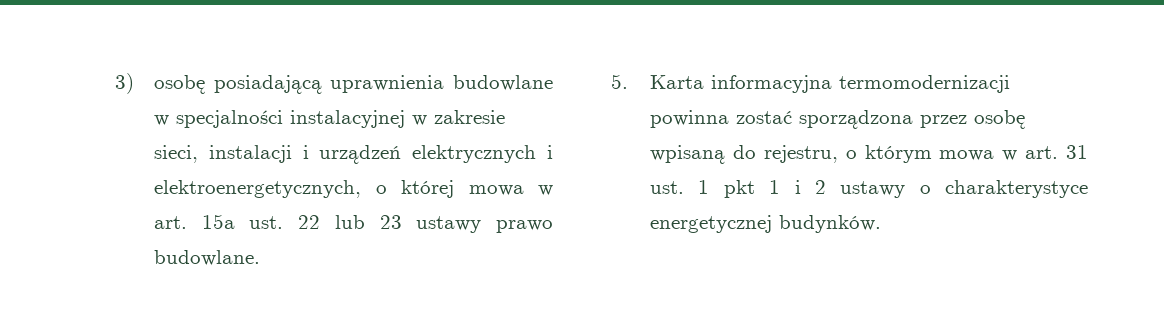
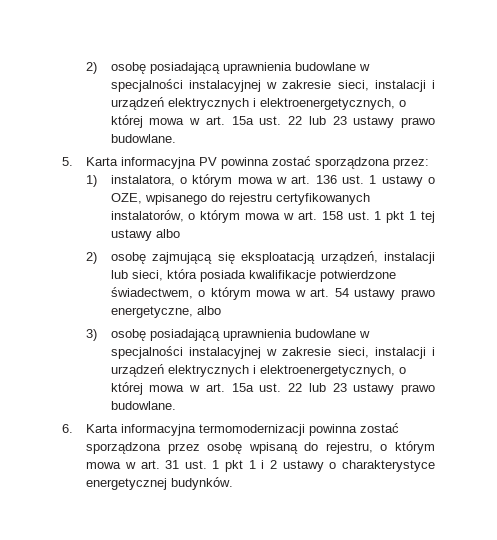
+ 2) osobę posiadającą uprawnienia budowlane w specjalności instalacyjnej w zakresie sieci, instalacji i urządzeń elektrycznych i elektroenergetycznych, o której mowa w art. 15a ust. 22 lub 23 ustawy prawo budowlane.
+ 5. Karta informacyjna PV powinna zostać sporządzona przez:
+ 1) instalatora, o którym mowa w art. 136 ust. 1 ustawy o OZE, wpisanego do rejestru certyfikowanych instalatorów, o którym mowa w art. 158 ust. 1 pkt 1 tej ustawy albo
+ 2) osobę zajmującą się eksploatacją urządzeń, instalacji lub sieci, która posiada kwalifikacje potwierdzone świadectwem, o którym mowa w art. 54 ustawy prawo energetyczne, albo
- 5. Karta informacyjna termomodernizacji powinna zostać sporządzona przez osobę wpisaną do rejestru, o którym mowa w art. 31 ust. 1 pkt 1 i 2 ustawy o charakterystyce energetycznej budynków.
+ 6. Karta informacyjna termomodernizacji powinna zostać sporządzona przez osobę wpisaną do rejestru, o którym mowa w art. 31 ust. 1 pkt 1 i 2 ustawy o charakterystyce energetycznej budynków.

